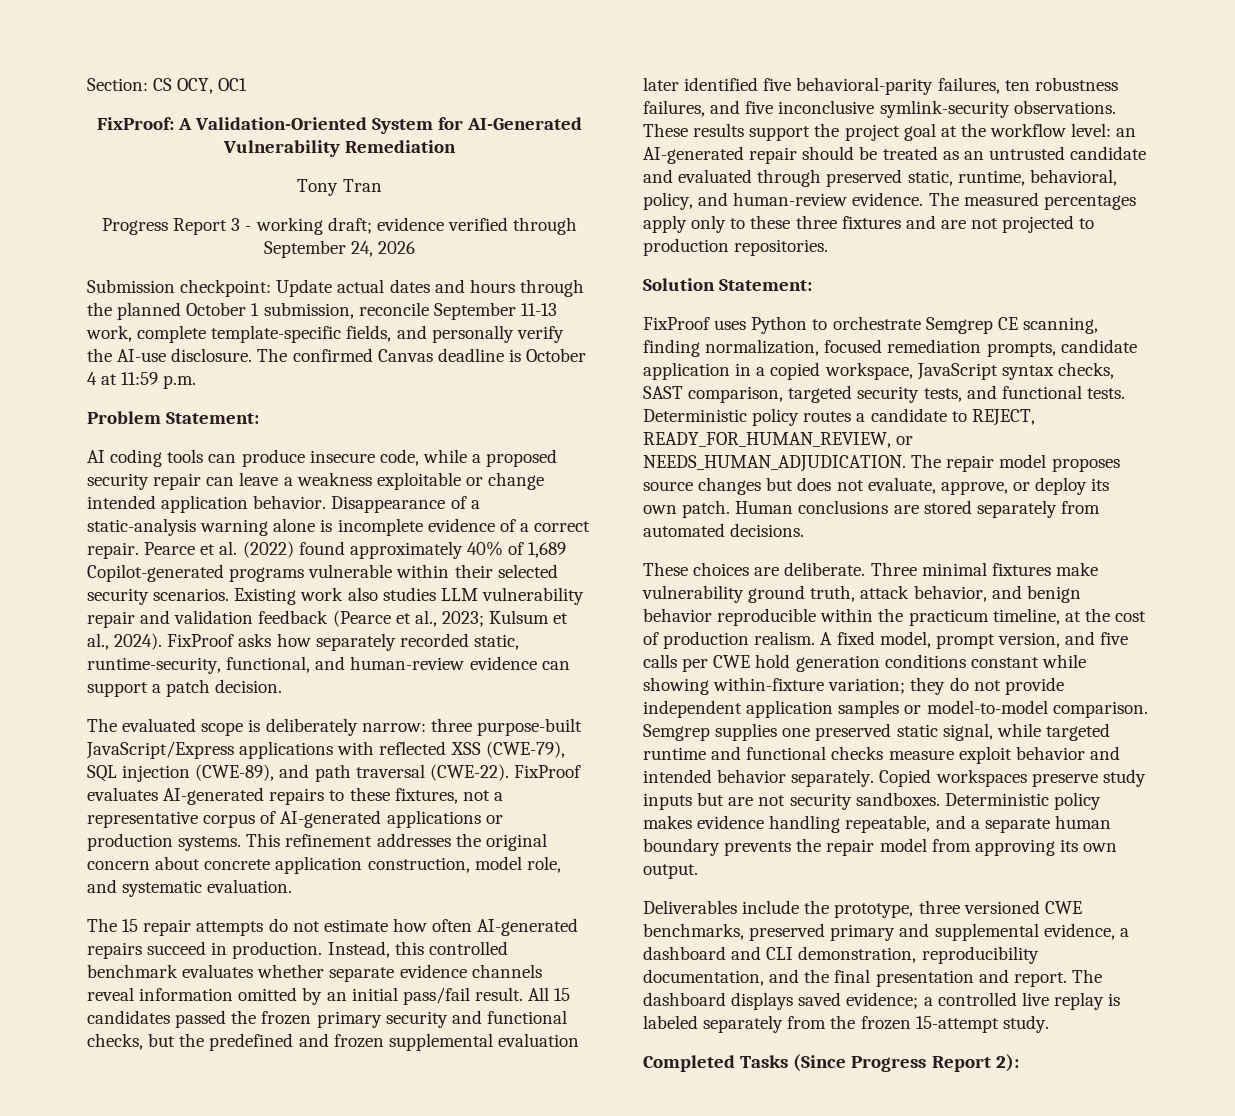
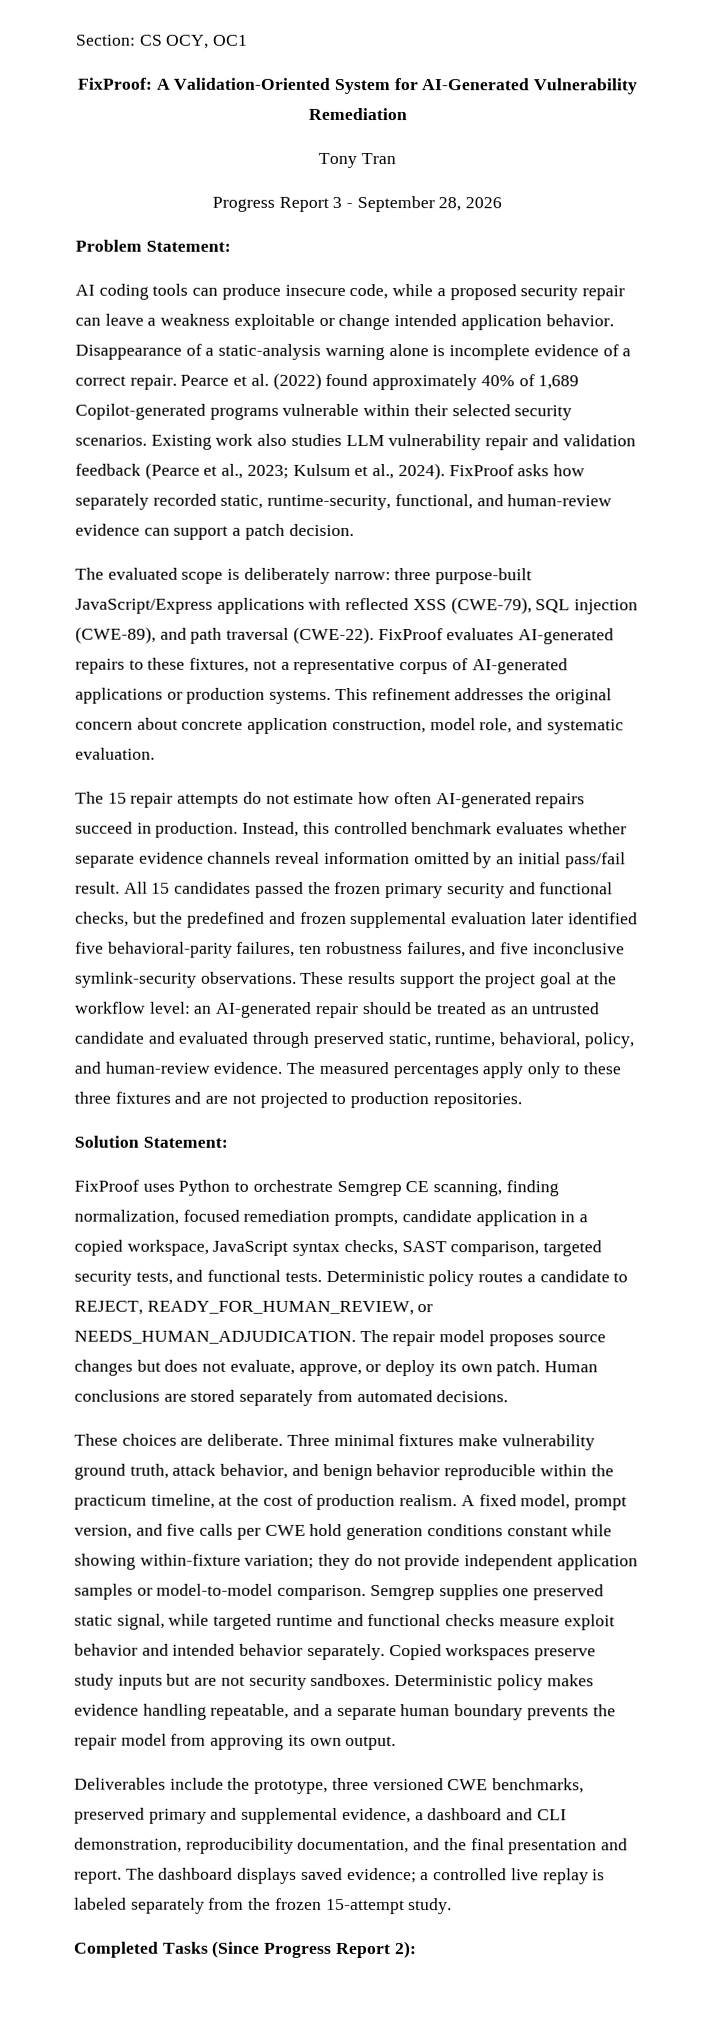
- Progress Report 3 - working draft; evidence verified through September 24, 2026
- Submission checkpoint: Update actual dates and hours through the planned October 1 submission, reconcile September 11-13 work, complete template-specific fields, and personally verify the AI-use disclosure. The confirmed Canvas deadline is October 4 at 11:59 p.m.
+ Progress Report 3 - September 28, 2026

